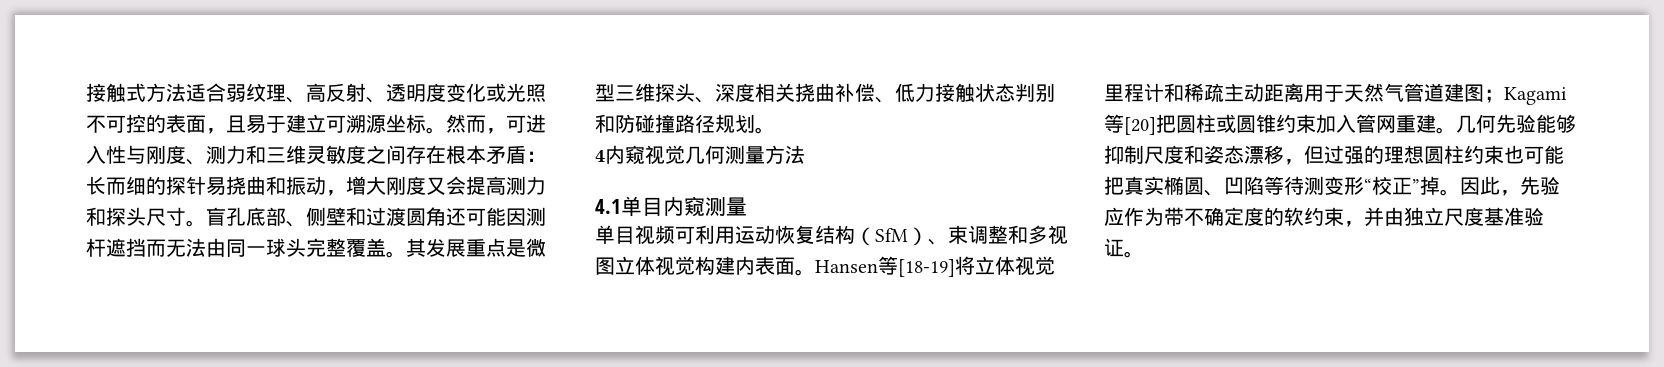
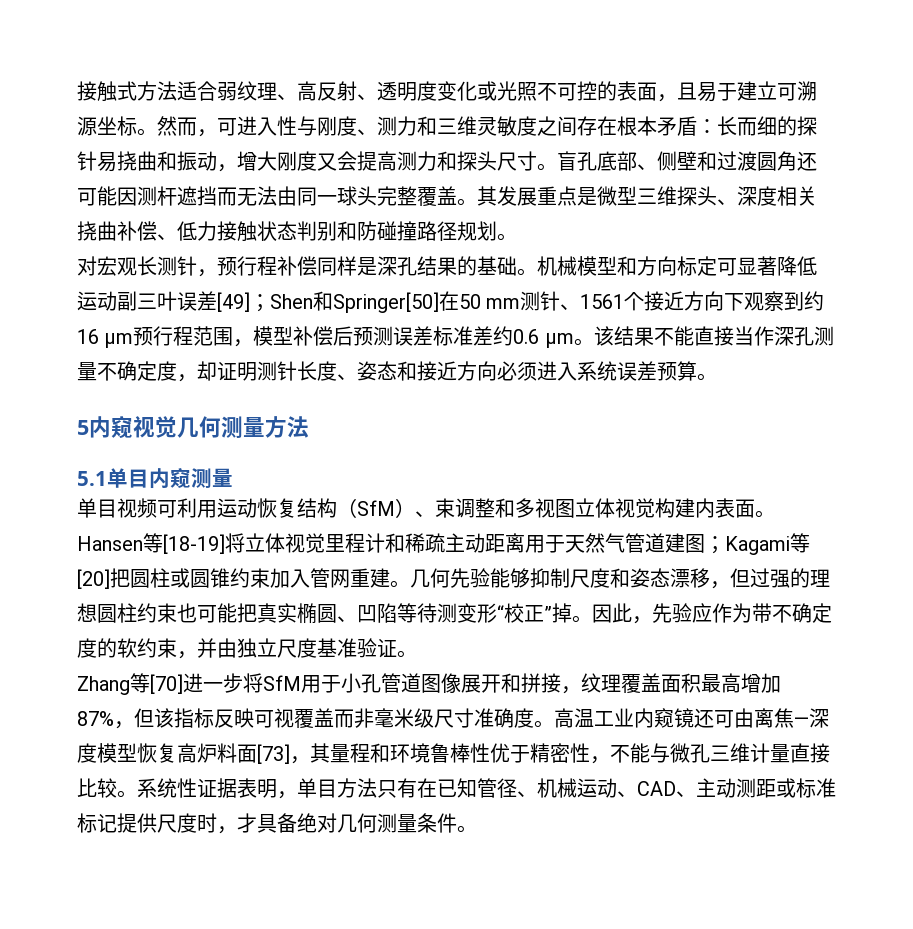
- 4内窥视觉几何测量方法
+ 对宏观长测针，预行程补偿同样是深孔结果的基础。机械模型和方向标定可显著降低运动副三叶误差[49]；Shen和Springer[50]在50 mm测针、1561个接近方向下观察到约16 μm预行程范围，模型补偿后预测误差标准差约0.6 μm。该结果不能直接当作深孔测量不确定度，却证明测针长度、姿态和接近方向必须进入系统误差预算。
+ 5内窥视觉几何测量方法
- 4.1单目内窥测量
+ 5.1单目内窥测量
+ Zhang等[70]进一步将SfM用于小孔管道图像展开和拼接，纹理覆盖面积最高增加87%，但该指标反映可视覆盖而非毫米级尺寸准确度。高温工业内窥镜还可由离焦—深度模型恢复高炉料面[73]，其量程和环境鲁棒性优于精密性，不能与微孔三维计量直接比较。系统性证据表明，单目方法只有在已知管径、机械运动、CAD、主动测距或标准标记提供尺度时，才具备绝对几何测量条件。

